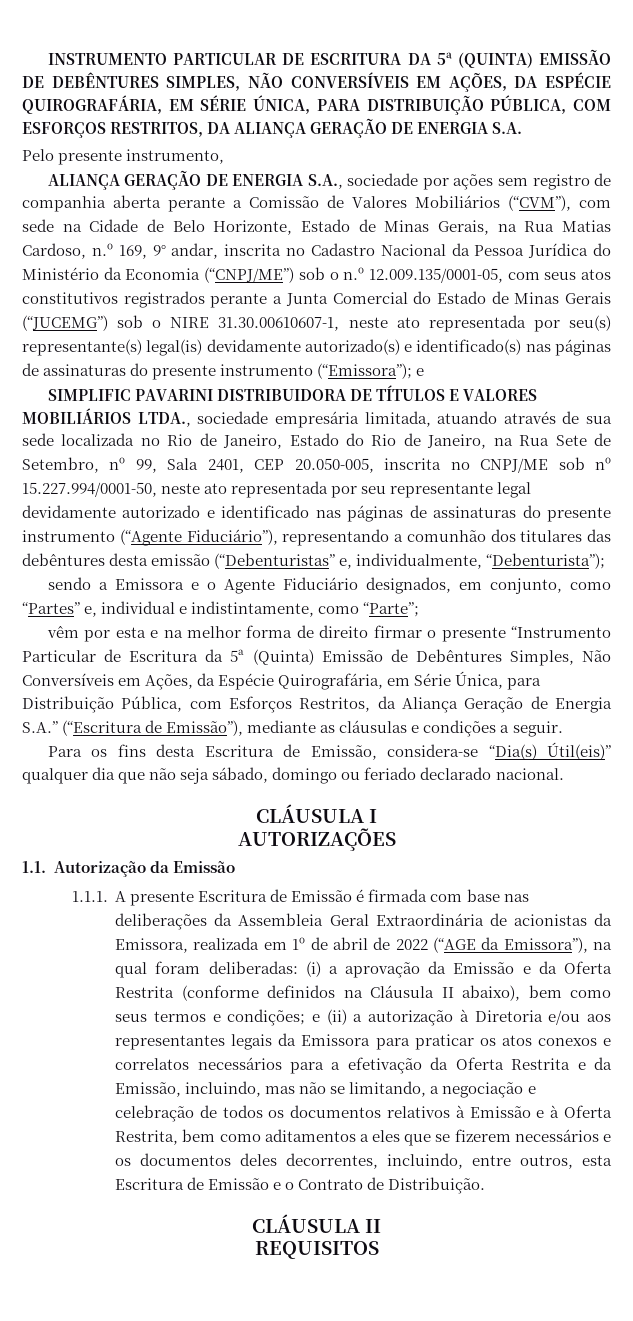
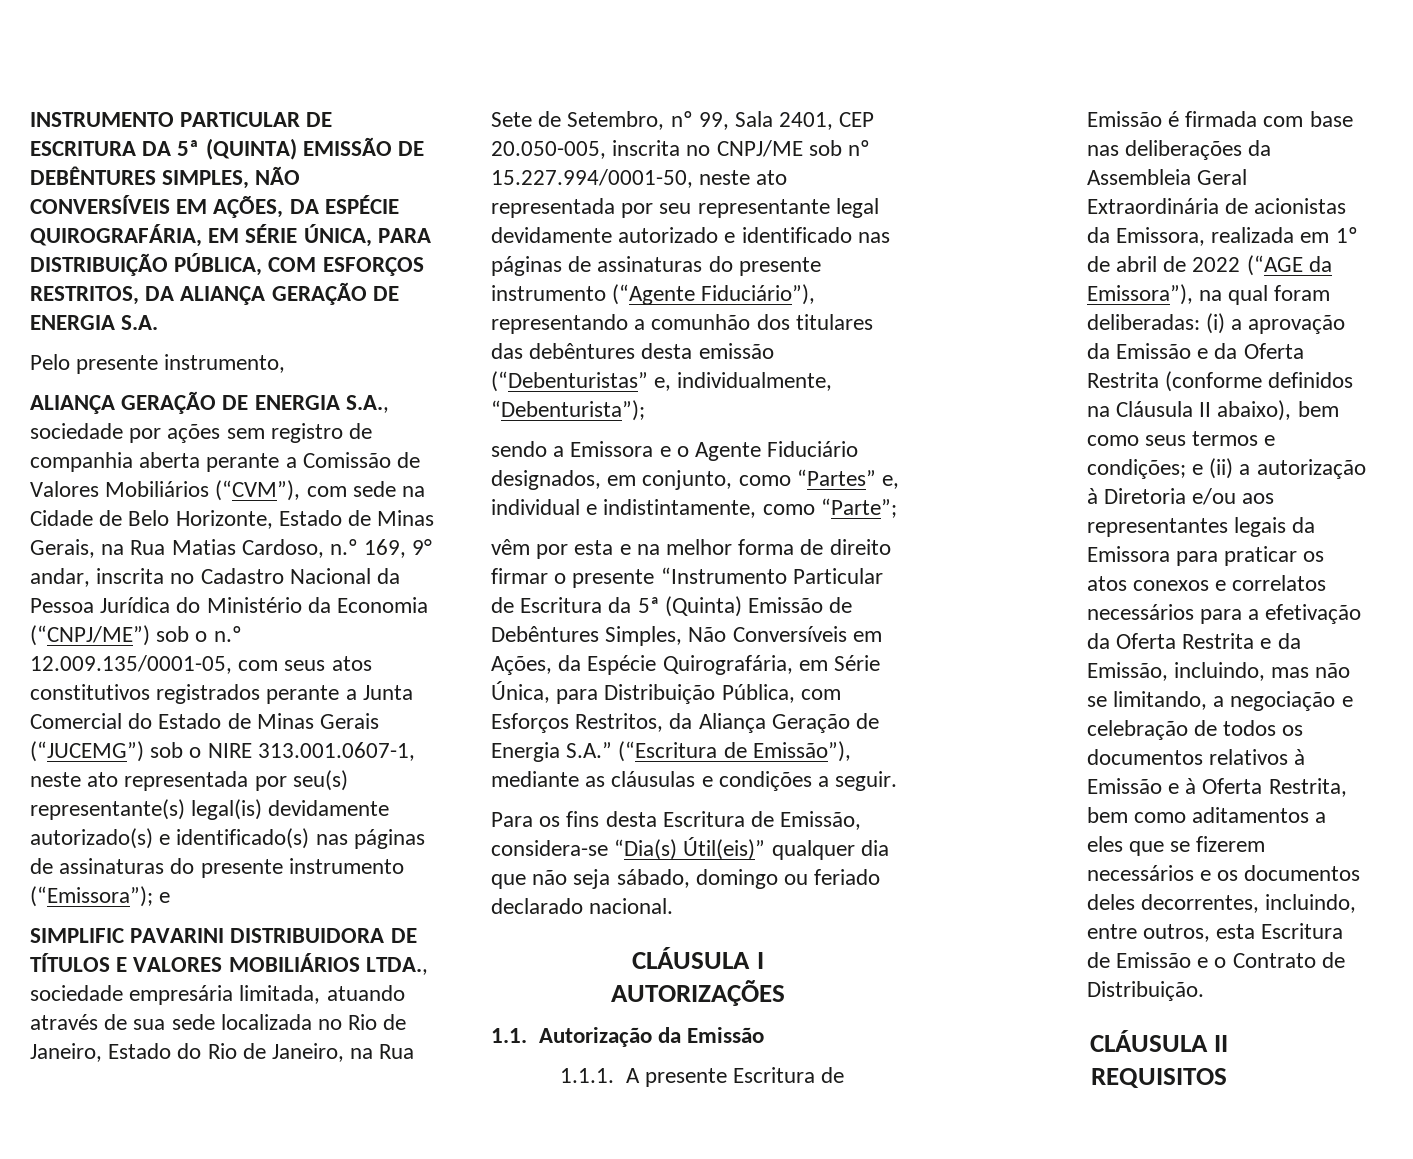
- ALIANÇA GERAÇÃO DE ENERGIA S.A., sociedade por ações sem registro de companhia aberta perante a Comissão de Valores Mobiliários (“CVM”), com sede na Cidade de Belo Horizonte, Estado de Minas Gerais, na Rua Matias Cardoso, n.º 169, 9° andar, inscrita no Cadastro Nacional da Pessoa Jurídica do Ministério da Economia (“CNPJ/ME”) sob o n.º 12.009.135/0001-05, com seus atos constitutivos registrados perante a Junta Comercial do Estado de Minas Gerais (“JUCEMG”) sob o NIRE 31.30.00610607-1, neste ato representada por seu(s) representante(s) legal(is) devidamente autorizado(s) e identificado(s) nas páginas de assinaturas do presente instrumento (“Emissora”);
+ ALIANÇA GERAÇÃO DE ENERGIA S.A., sociedade por ações sem registro de companhia aberta perante a Comissão de Valores Mobiliários (“CVM”), com sede na Cidade de Belo Horizonte, Estado de Minas Gerais, na Rua Matias Cardoso, n.º 169, 9° andar, inscrita no Cadastro Nacional da Pessoa Jurídica do Ministério da Economia (“CNPJ/ME”) sob o n.º 12.009.135/0001-05, com seus atos constitutivos registrados perante a Junta Comercial do Estado de Minas Gerais (“JUCEMG”) sob o NIRE 313.001.0607-1, neste ato representada por seu(s) representante(s) legal(is) devidamente autorizado(s) e identificado(s) nas páginas de assinaturas do presente instrumento (“Emissora”);

